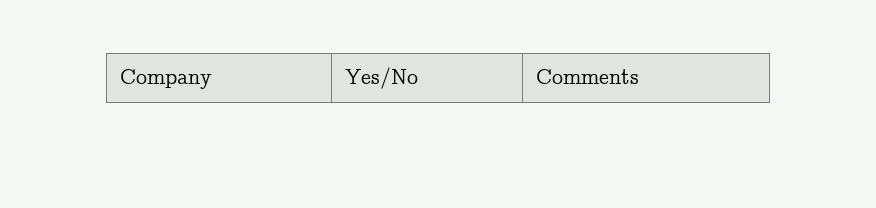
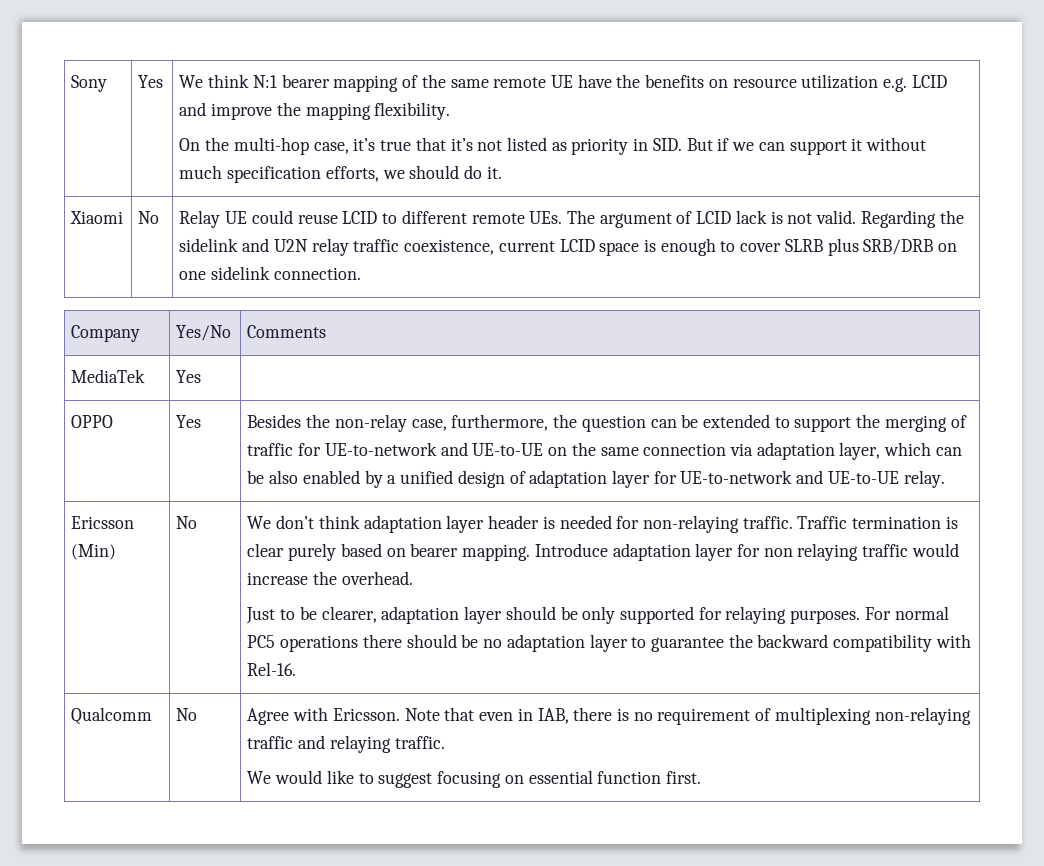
+ Sony | Yes | We think N:1 bearer mapping of the same remote UE have the benefits on resource utilization e.g. LCID and improve the mapping flexibility.
+ On the multi-hop case, it’s true that it’s not listed as priority in SID. But if we can support it without much specification efforts, we should do it.
+ Xiaomi | No | Relay UE could reuse LCID to different remote UEs. The argument of LCID lack is not valid. Regarding the sidelink and U2N relay traffic coexistence, current LCID space is enough to cover SLRB plus SRB/DRB on one sidelink connection.
  Company | Yes/No | Comments
+ MediaTek | Yes |
+ OPPO | Yes | Besides the non-relay case, furthermore, the question can be extended to support the merging of traffic for UE-to-network and UE-to-UE on the same connection via adaptation layer, which can be also enabled by a unified design of adaptation layer for UE-to-network and UE-to-UE relay.
+ Ericsson (Min) | No | We don’t think adaptation layer header is needed for non-relaying traffic. Traffic termination is clear purely based on bearer mapping. Introduce adaptation layer for non relaying traffic would increase the overhead.
+ Just to be clearer, adaptation layer should be only supported for relaying purposes. For normal PC5 operations there should be no adaptation layer to guarantee the backward compatibility with Rel-16.
+ Qualcomm | No | Agree with Ericsson. Note that even in IAB, there is no requirement of multiplexing non-relaying traffic and relaying traffic.
+ We would like to suggest focusing on essential function first.

